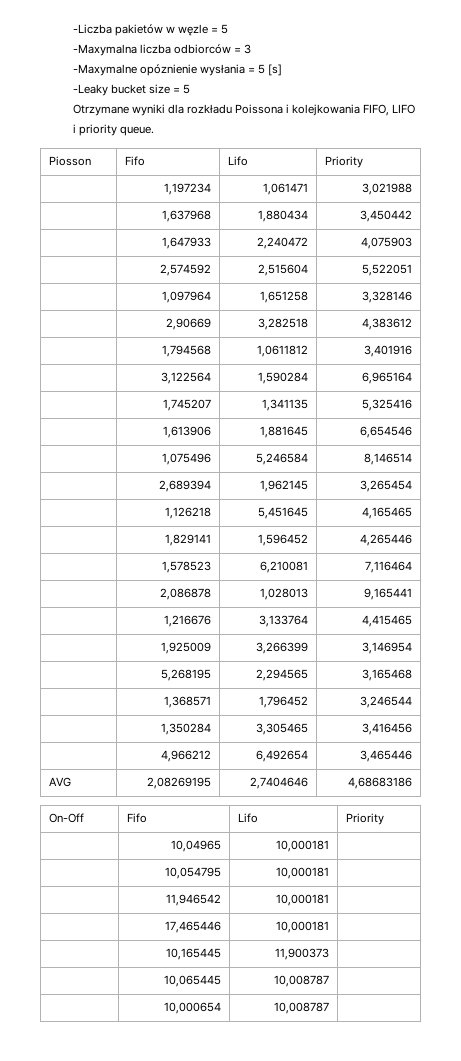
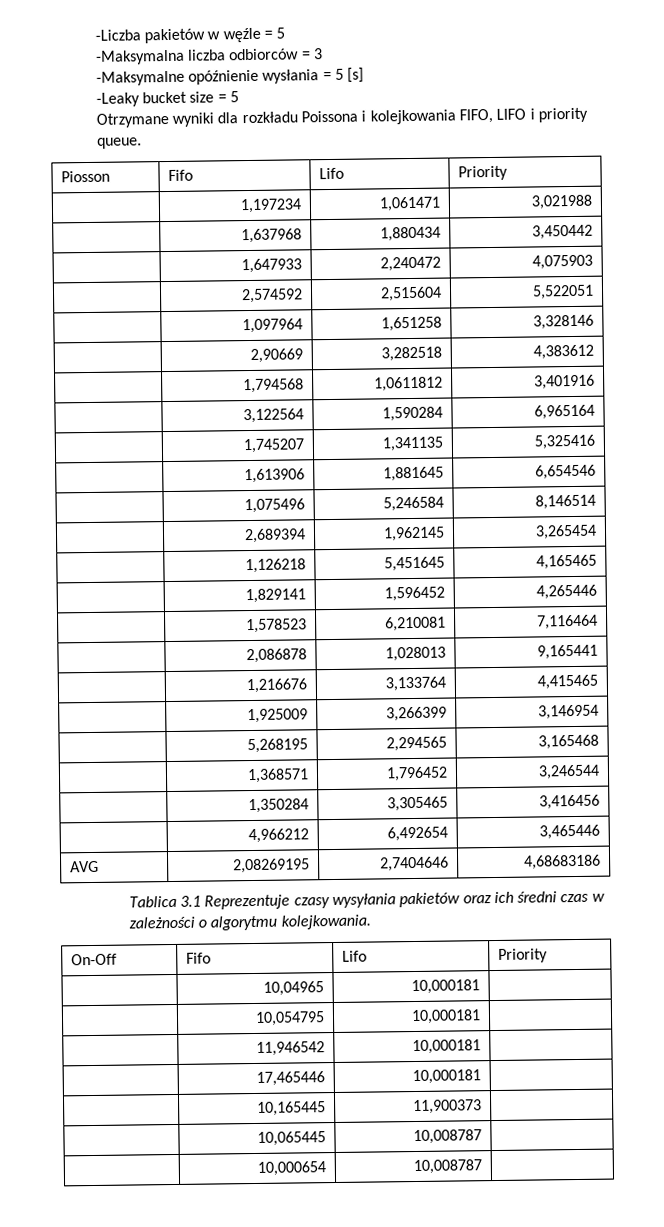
- -Liczba pakietów w węzle = 5
- -Maxymalna liczba odbiorców = 3
+ -Liczba pakietów w węźle = 5
+ -Maksymalna liczba odbiorców = 3
- -Maxymalne opóznienie wysłania = 5 [s]
+ -Maksymalne opóźnienie wysłania = 5 [s]
+ Tablica 3.1 Reprezentuje czasy wysyłania pakietów oraz ich średni czas w zależności o algorytmu kolejkowania.

